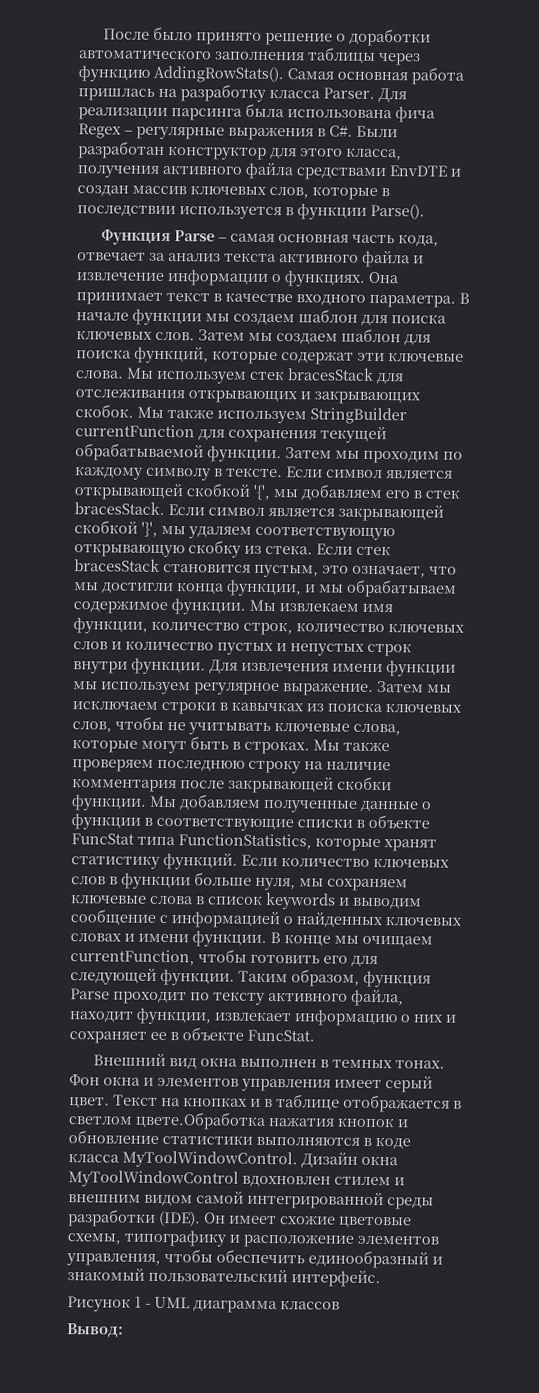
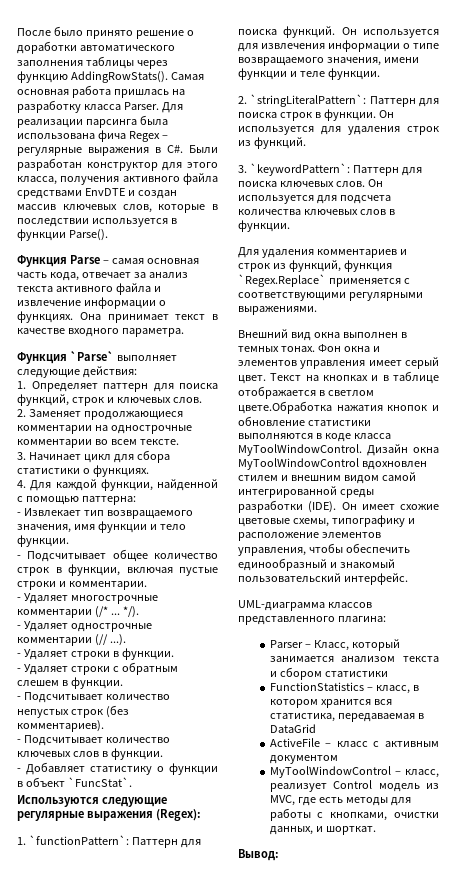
- Она принимает текст в качестве входного параметра. В начале функции мы создаем шаблон для поиска ключевых слов. Затем мы создаем шаблон для поиска функций, которые содержат эти ключевые слова. Мы используем стек bracesStack для отслеживания открывающих и закрывающих скобок. Мы также используем StringBuilder currentFunction для сохранения текущей обрабатываемой функции. Затем мы проходим по каждому символу в тексте. Если символ является открывающей скобкой '{', мы добавляем его в стек bracesStack. Если символ является закрывающей скобкой '}', мы удаляем соответствующую открывающую скобку из стека. Если стек bracesStack становится пустым, это означает, что мы достигли конца функции, и мы обрабатываем содержимое функции. Мы извлекаем имя функции, количество строк, количество ключевых слов и количество пустых и непустых строк внутри функции. Для извлечения имени функции мы используем регулярное выражение. Затем мы исключаем строки в кавычках из поиска ключевых слов, чтобы не учитывать ключевые слова, которые могут быть в строках. Мы также проверяем последнюю строку на наличие комментария после закрывающей скобки функции. Мы добавляем полученные данные о функции в соответствующие списки в объекте FuncStat типа FunctionStatistics, которые хранят статистику функций. Если количество ключевых слов в функции больше нуля, мы сохраняем ключевые слова в список keywords и выводим сообщение с информацией о найденных ключевых словах и имени функции. В конце мы очищаем currentFunction, чтобы готовить его для следующей функции. Таким образом, функция Parse проходит по тексту активного файла, находит функции, извлекает информацию о них и сохраняет ее в объекте FuncStat.
+ Она принимает текст в качестве входного параметра.
+ Функция `Parse` выполняет следующие действия:
+ 1. Определяет паттерн для поиска функций, строк и ключевых слов.
+ 2. Заменяет продолжающиеся комментарии на однострочные комментарии во всем тексте.
+ 3. Начинает цикл для сбора статистики о функциях.
+ 4. Для каждой функции, найденной с помощью паттерна:
+ - Извлекает тип возвращаемого значения, имя функции и тело функции.
+ - Подсчитывает общее количество строк в функции, включая пустые строки и комментарии.
+ - Удаляет многострочные комментарии (/* ... */).
+ - Удаляет однострочные комментарии (// ...).
+ - Удаляет строки в функции.
+ - Удаляет строки с обратным слешем в функции.
+ - Подсчитывает количество непустых строк (без комментариев).
+ - Подсчитывает количество ключевых слов в функции.
+ - Добавляет статистику о функции в объект `FuncStat`.
+ Используются следующие регулярные выражения (Regex):
+ 1. `functionPattern`: Паттерн для поиска функций. Он используется для извлечения информации о типе возвращаемого значения, имени функции и теле функции.
+ 2. `stringLiteralPattern`: Паттерн для поиска строк в функции. Он используется для удаления строк из функций.
+ 3. `keywordPattern`: Паттерн для поиска ключевых слов. Он используется для подсчета количества ключевых слов в функции.
+ Для удаления комментариев и строк из функций, функция `Regex.Replace` применяется с соответствующими регулярными выражениями.
- Рисунок 1 - UML диаграмма классов
+ UML-диаграмма классов представленного плагина:
+ Parser – Класс, который занимается анализом текста и сбором статистики
+ FunctionStatistics – класс, в котором хранится вся статистика, передаваемая в DataGrid
+ ActiveFile – класс с активным документом
+ MyToolWindowControl – класс, реализует Control модель из MVC, где есть методы для работы с кнопками, очистки данных, и шорткат.

